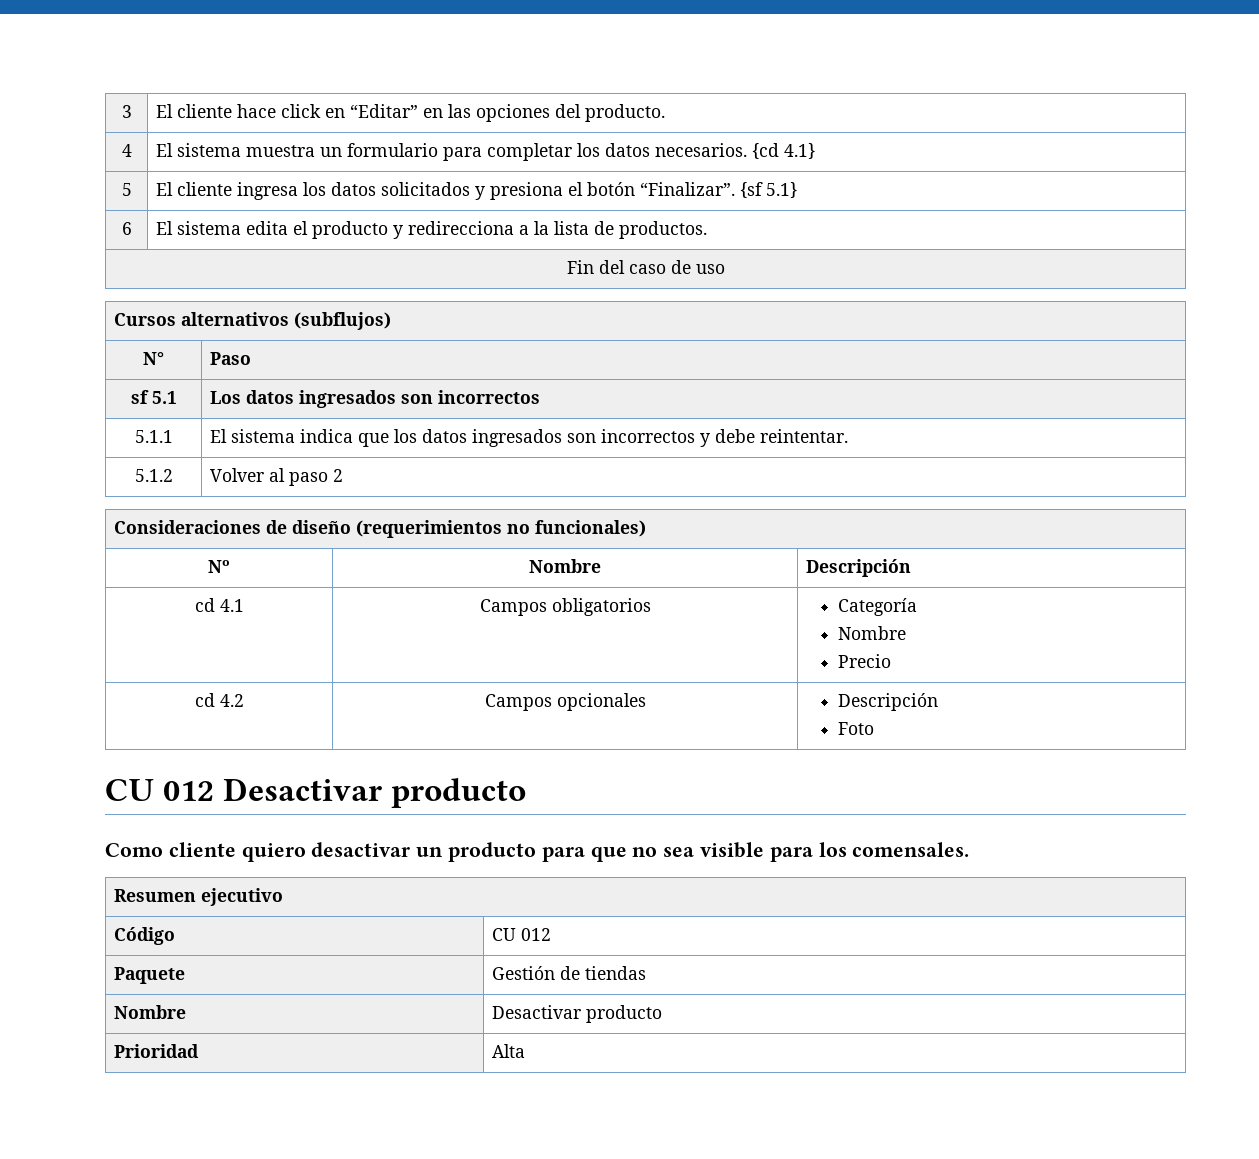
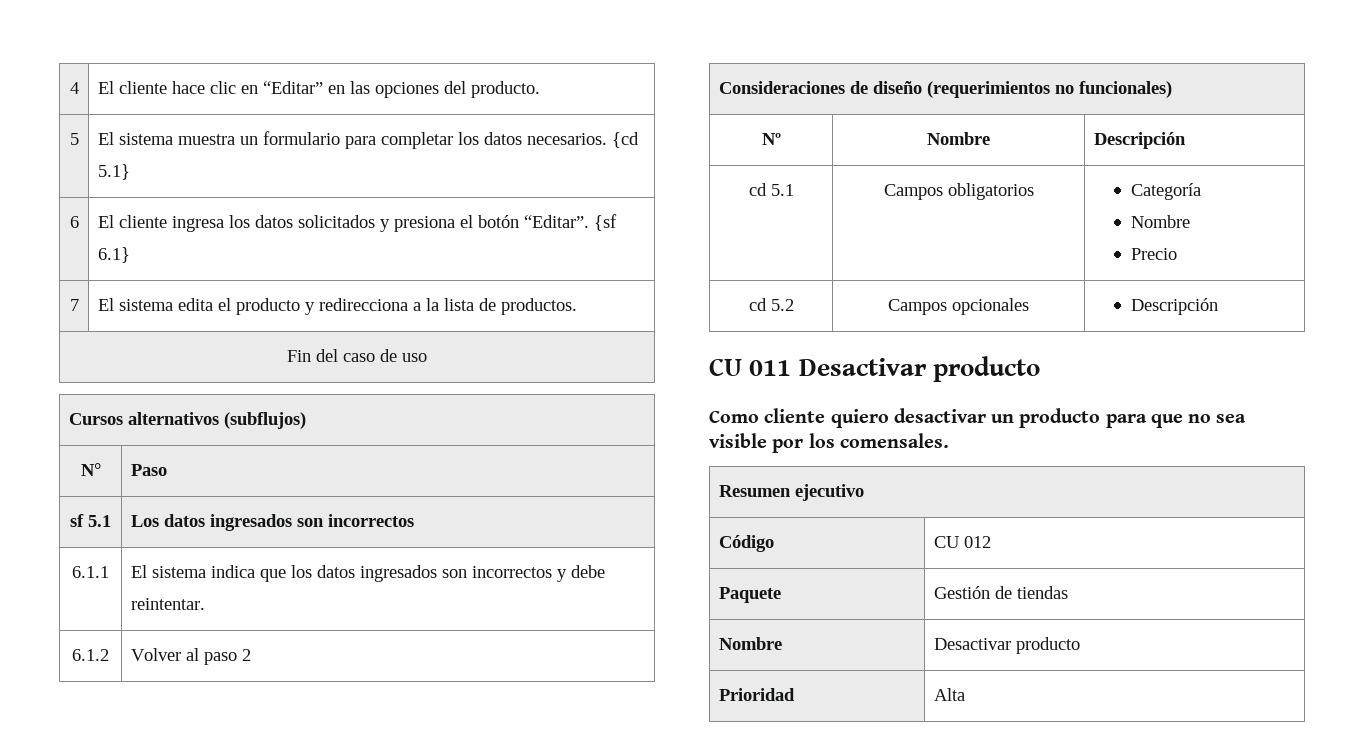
- 3 | El cliente hace click en “Editar” en las opciones del producto.
+ 4 | El cliente hace clic en “Editar” en las opciones del producto.
- 4 | El sistema muestra un formulario para completar los datos necesarios. {cd 4.1}
- 5 | El cliente ingresa los datos solicitados y presiona el botón “Finalizar”. {sf 5.1}
- 6 | El sistema edita el producto y redirecciona a la lista de productos.
+ 5 | El sistema muestra un formulario para completar los datos necesarios. {cd 5.1}
+ 6 | El cliente ingresa los datos solicitados y presiona el botón “Editar”. {sf 6.1}
+ 7 | El sistema edita el producto y redirecciona a la lista de productos.
- 5.1.1 | El sistema indica que los datos ingresados son incorrectos y debe reintentar.
+ 6.1.1 | El sistema indica que los datos ingresados son incorrectos y debe reintentar.
- 5.1.2 | Volver al paso 2
+ 6.1.2 | Volver al paso 2
- cd 4.1 | Campos obligatorios | Categoría
+ cd 5.1 | Campos obligatorios | Categoría
- cd 4.2 | Campos opcionales | Descripción
- Foto
- CU 012 Desactivar producto
+ cd 5.2 | Campos opcionales | Descripción
+ CU 011 Desactivar producto
- Como cliente quiero desactivar un producto para que no sea visible para los comensales.
+ Como cliente quiero desactivar un producto para que no sea visible por los comensales.

